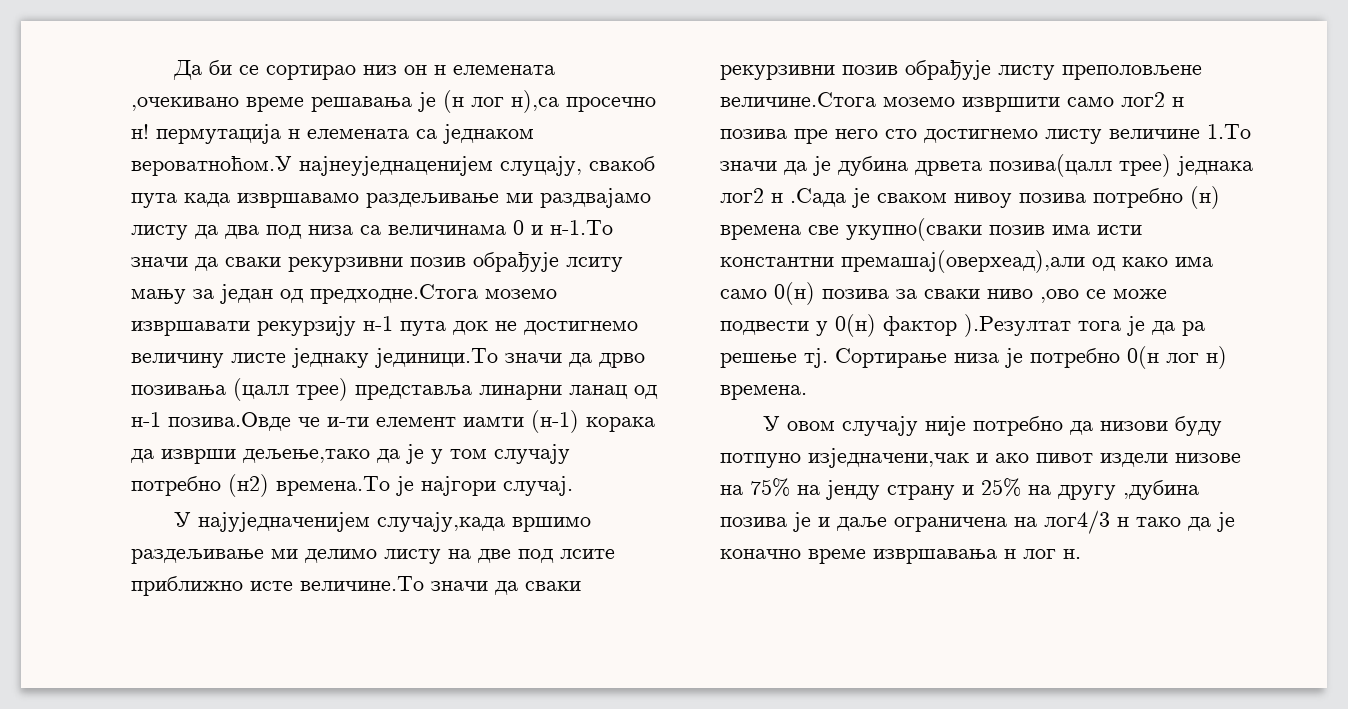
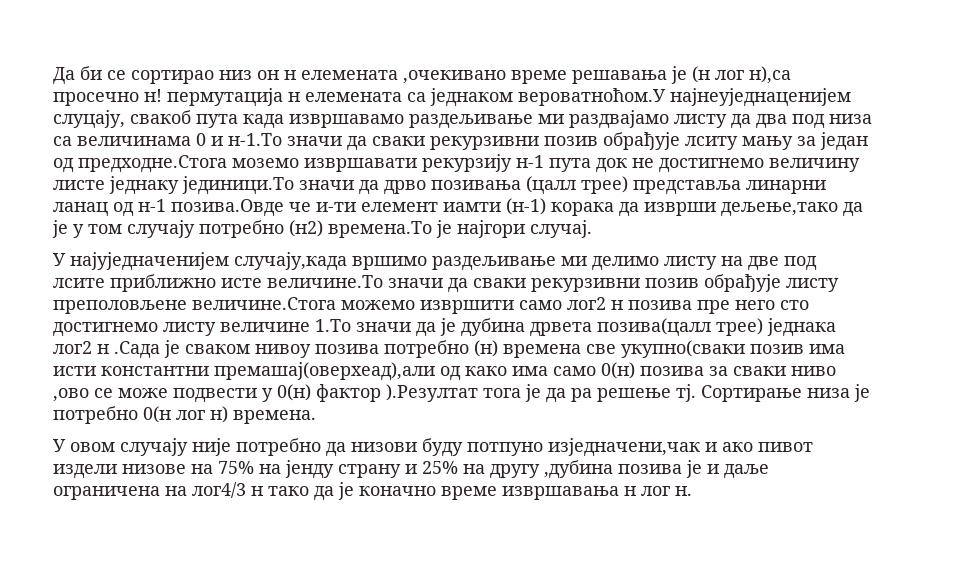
- У најуједначенијем случају,када вршимо раздељивање ми делимо листу на две под лсите приближно исте величине.То значи да сваки рекурзивни позив обрађује листу преполовљене величине.Стога моземо извршити само лог2 н позива пре него сто достигнемо листу величине 1.То значи да је дубина дрвета позива(цалл трее) једнака лог2 н .Сада је сваком нивоу позива потребно (н) времена све укупно(сваки позив има исти константни премашај(оверхеад),али од како има само 0(н) позива за сваки ниво ,ово се може подвести у 0(н) фактор ).Резултат тога је да ра решење тј.
+ У најуједначенијем случају,када вршимо раздељивање ми делимо листу на две под лсите приближно исте величине.То значи да сваки рекурзивни позив обрађује листу преполовљене величине.Стога можемо извршити само лог2 н позива пре него сто достигнемо листу величине 1.То значи да је дубина дрвета позива(цалл трее) једнака лог2 н .Сада је сваком нивоу позива потребно (н) времена све укупно(сваки позив има исти константни премашај(оверхеад),али од како има само 0(н) позива за сваки ниво ,ово се може подвести у 0(н) фактор ).Резултат тога је да ра решење тј.

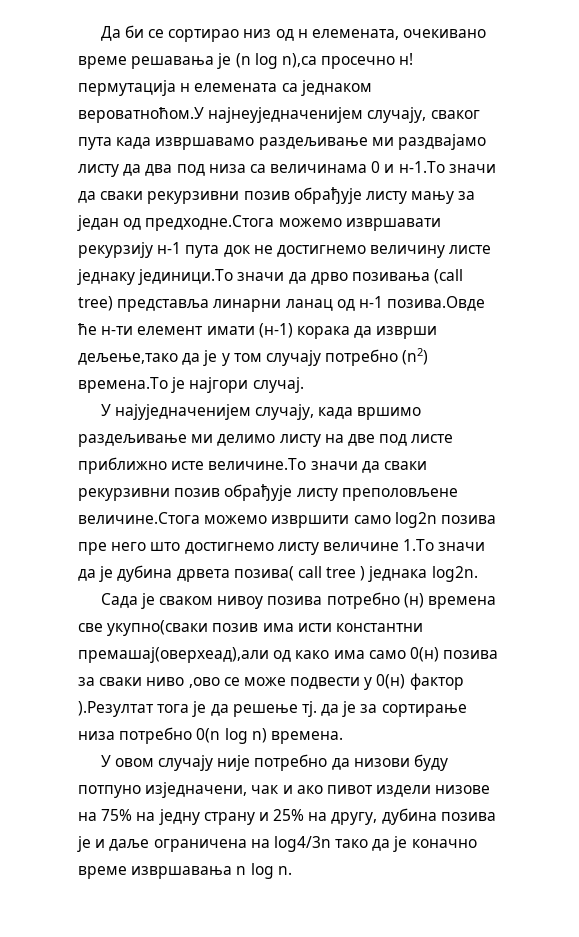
- Да би се сортирао низ он н елемената ,очекивано време решавања је (н лог н),са просечно н! пермутација н елемената са једнаком вероватноћом.У најнеуједнаценијем слуцају, свакоб пута када извршавамо раздељивање ми раздвајамо листу да два под низа са величинама 0 и н-1.То значи да сваки рекурзивни позив обрађује лситу мању за један од предходне.Стога моземо извршавати рекурзију н-1 пута док не достигнемо величину листе једнаку јединици.То значи да дрво позивања (цалл трее) представља линарни ланац од н-1 позива.Овде че и-ти елемент иамти (н-1) корака да изврши дељење,тако да је у том случају потребно (н2) времена.То је најгори случај.
+ Да би се сортирао низ од н елемената, очекивано време решавања је (n log n),са просечно н! пермутација н елемената са једнаком вероватноћом.У најнеуједначенијем случају, сваког пута када извршавамо раздељивање ми раздвајамо листу да два под низа са величинама 0 и н-1.То значи да сваки рекурзивни позив обрађује листу мању за један од предходне.Стога можемо извршавати рекурзију н-1 пута док не достигнемо величину листе једнаку јединици.То значи да дрво позивања (call tree) представља линарни ланац од н-1 позива.Овде ће н-ти елемент имати (н-1) корака да изврши дељење,тако да је у том случају потребно (n2) времена.То је најгори случај.
- У најуједначенијем случају,када вршимо раздељивање ми делимо листу на две под лсите приближно исте величине.То значи да сваки рекурзивни позив обрађује листу преполовљене величине.Стога можемо извршити само лог2 н позива пре него сто достигнемо листу величине 1.То значи да је дубина дрвета позива(цалл трее) једнака лог2 н .Сада је сваком нивоу позива потребно (н) времена све укупно(сваки позив има исти константни премашај(оверхеад),али од како има само 0(н) позива за сваки ниво ,ово се може подвести у 0(н) фактор ).Резултат тога је да ра решење тј. Сортирање низа је потребно 0(н лог н) времена.
+ У најуједначенијем случају, када вршимо раздељивање ми делимо листу на две под листе приближно исте величине.То значи да сваки рекурзивни позив обрађује листу преполовљене величине.Стога можемо извршити само log2n позива пре него што достигнемо листу величине 1.То значи да је дубина дрвета позива( call tree ) једнака log2n.
+ Сада је сваком нивоу позива потребно (н) времена све укупно(сваки позив има исти константни премашај(оверхеад),али од како има само 0(н) позива за сваки ниво ,ово се може подвести у 0(н) фактор ).Резултат тога је да решење тј. да је за сортирање низа потребно 0(n log n) времена.
- У овом случају није потребно да низови буду потпуно изједначени,чак и ако пивот издели низове на 75% на јенду страну и 25% на другу ,дубина позива је и даље ограничена на лог4/3 н тако да је коначно време извршавања н лог н.
+ У овом случају није потребно да низови буду потпуно изједначени, чак и ако пивот издели низове на 75% на једну страну и 25% на другу, дубина позива је и даље ограничена на log4/3n тако да је коначно време извршавања n log n.

